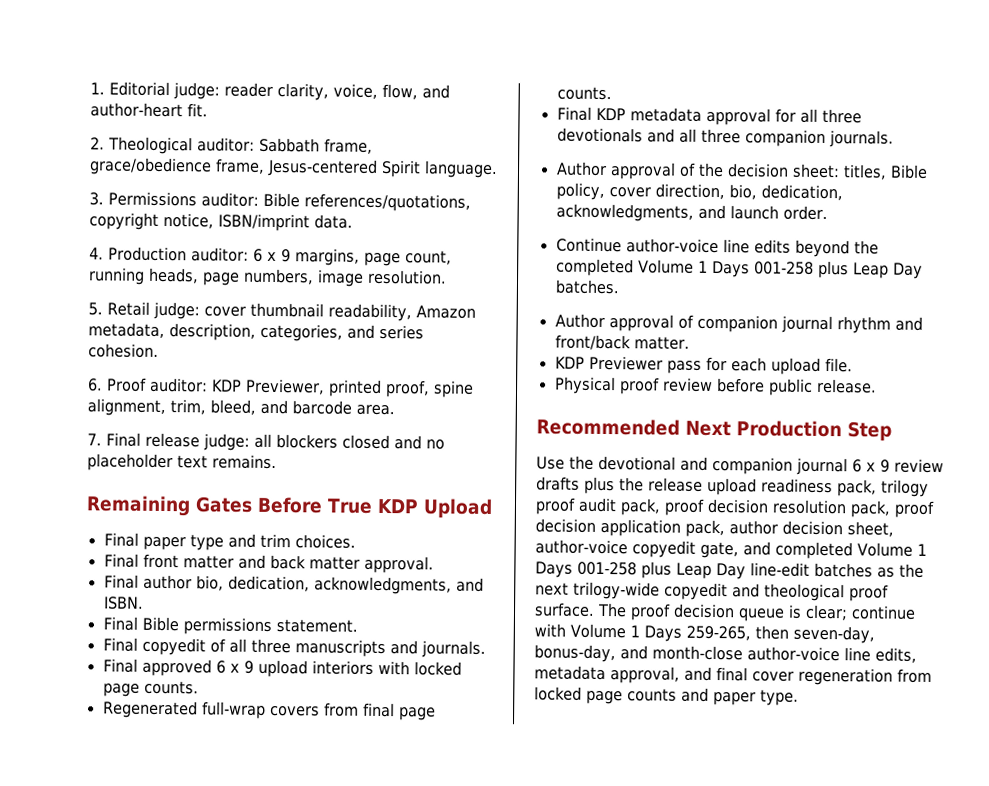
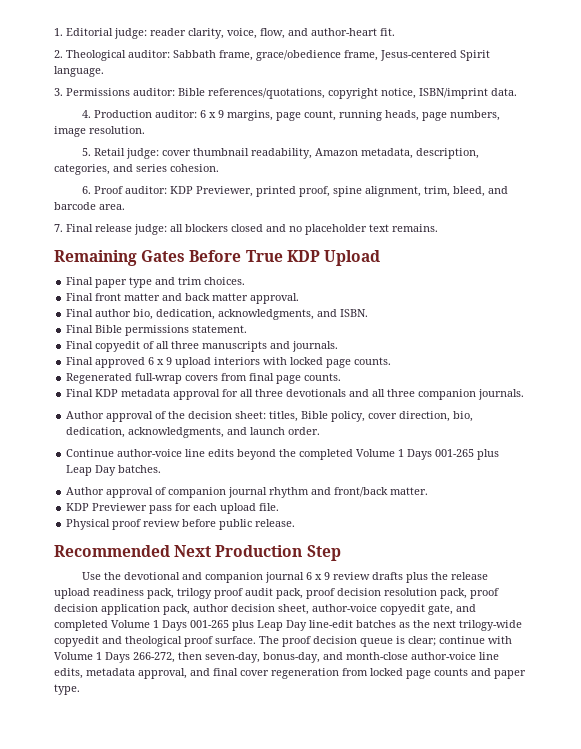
- Continue author-voice line edits beyond the completed Volume 1 Days 001-258 plus Leap Day batches.
+ Continue author-voice line edits beyond the completed Volume 1 Days 001-265 plus Leap Day batches.
- Use the devotional and companion journal 6 x 9 review drafts plus the release upload readiness pack, trilogy proof audit pack, proof decision resolution pack, proof decision application pack, author decision sheet, author-voice copyedit gate, and completed Volume 1 Days 001-258 plus Leap Day line-edit batches as the next trilogy-wide copyedit and theological proof surface.
+ Use the devotional and companion journal 6 x 9 review drafts plus the release upload readiness pack, trilogy proof audit pack, proof decision resolution pack, proof decision application pack, author decision sheet, author-voice copyedit gate, and completed Volume 1 Days 001-265 plus Leap Day line-edit batches as the next trilogy-wide copyedit and theological proof surface.
- The proof decision queue is clear; continue with Volume 1 Days 259-265, then seven-day, bonus-day, and month-close author-voice line edits, metadata approval, and final cover regeneration from locked page counts and paper type.
+ The proof decision queue is clear; continue with Volume 1 Days 266-272, then seven-day, bonus-day, and month-close author-voice line edits, metadata approval, and final cover regeneration from locked page counts and paper type.

